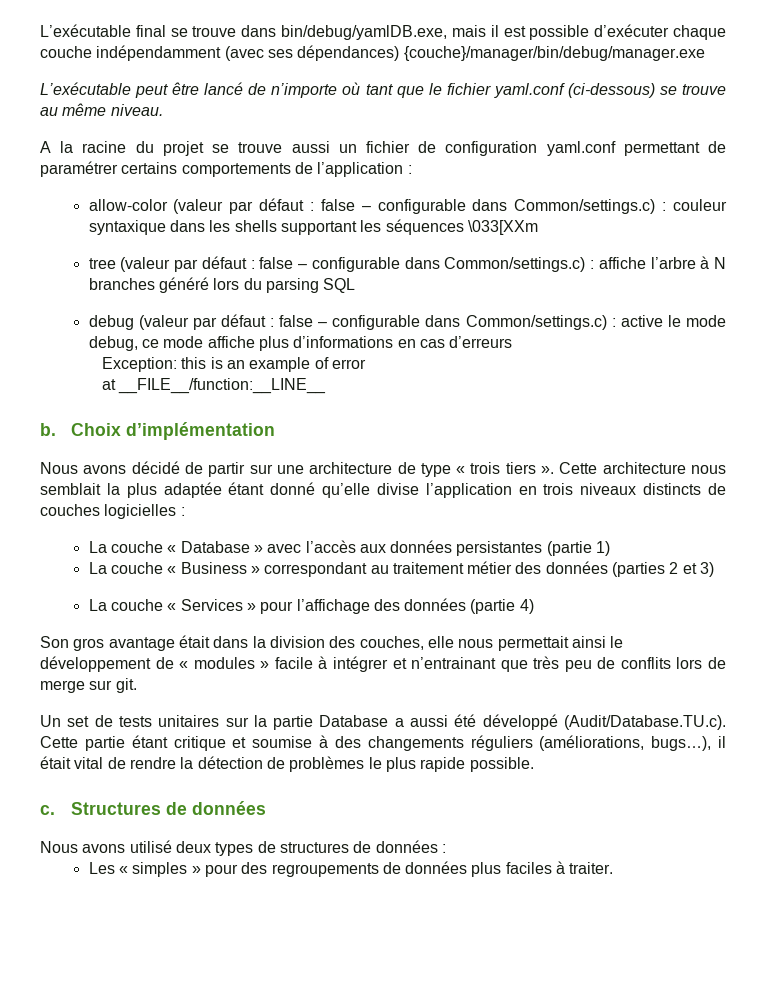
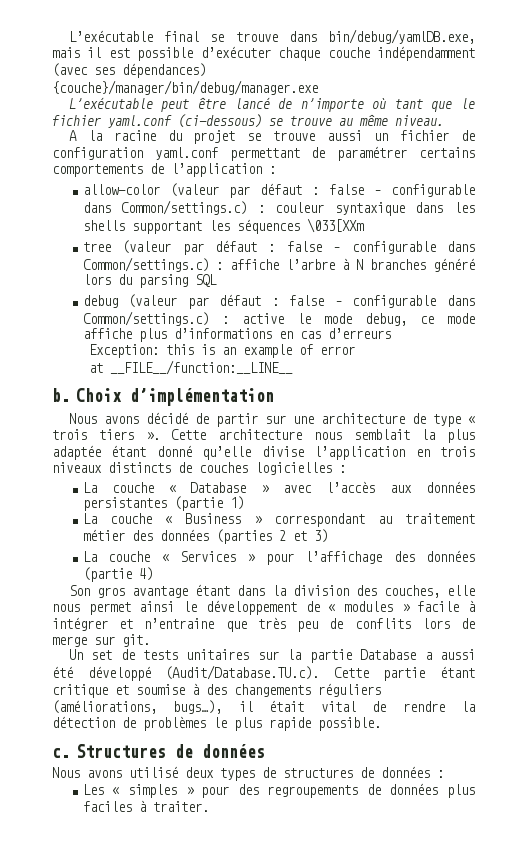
- Son gros avantage était dans la division des couches, elle nous permettait ainsi le développement de « modules » facile à intégrer et n’entrainant que très peu de conflits lors de merge sur git.
+ Son gros avantage étant dans la division des couches, elle nous permet ainsi le développement de « modules » facile à intégrer et n’entraine que très peu de conflits lors de merge sur git.

